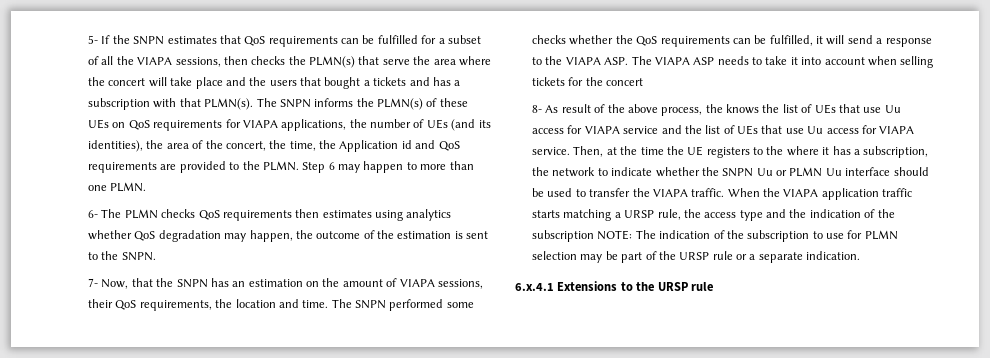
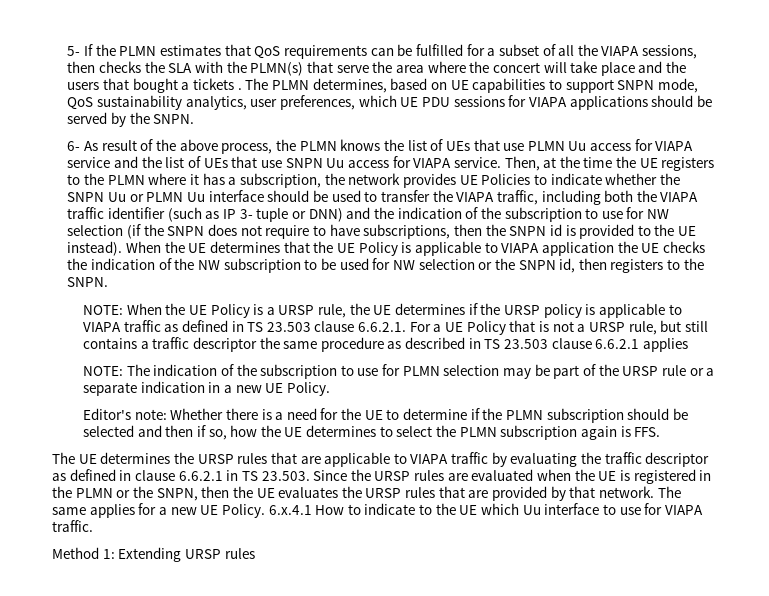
- 5- If the SNPN estimates that QoS requirements can be fulfilled for a subset of all the VIAPA sessions, then checks the PLMN(s) that serve the area where the concert will take place and the users that bought a tickets and has a subscription with that PLMN(s). The SNPN informs the PLMN(s) of these UEs on QoS requirements for VIAPA applications, the number of UEs (and its identities), the area of the concert, the time, the Application id and QoS requirements are provided to the PLMN. Step 6 may happen to more than one PLMN.
- 6- The PLMN checks QoS requirements then estimates using analytics whether QoS degradation may happen, the outcome of the estimation is sent to the SNPN.
- 7- Now, that the SNPN has an estimation on the amount of VIAPA sessions, their QoS requirements, the location and time. The SNPN performed some checks whether the QoS requirements can be fulfilled, it will send a response to the VIAPA ASP. The VIAPA ASP needs to take it into account when selling tickets for the concert
- 8- As result of the above process, the knows the list of UEs that use Uu access for VIAPA service and the list of UEs that use Uu access for VIAPA service.
+ 5- If the PLMN estimates that QoS requirements can be fulfilled for a subset of all the VIAPA sessions, then checks the SLA with the PLMN(s) that serve the area where the concert will take place and the users that bought a tickets . The PLMN determines, based on UE capabilities to support SNPN mode, QoS sustainability analytics, user preferences, which UE PDU sessions for VIAPA applications should be served by the SNPN.
+ 6- As result of the above process, the PLMN knows the list of UEs that use PLMN Uu access for VIAPA service and the list of UEs that use SNPN Uu access for VIAPA service.
- Then, at the time the UE registers to the where it has a subscription, the network to indicate whether the SNPN Uu or PLMN Uu interface should be used to transfer the VIAPA traffic. When the VIAPA application traffic starts matching a URSP rule, the access type and the indication of the subscription NOTE: The indication of the subscription to use for PLMN selection may be part of the URSP rule or a separate indication.
- 6.x.4.1 Extensions to the URSP rule
+ Then, at the time the UE registers to the PLMN where it has a subscription, the network provides UE Policies to indicate whether the SNPN Uu or PLMN Uu interface should be used to transfer the VIAPA traffic, including both the VIAPA traffic identifier (such as IP 3- tuple or DNN) and the indication of the subscription to use for NW selection (if the SNPN does not require to have subscriptions, then the SNPN id is provided to the UE instead). When the UE determines that the UE Policy is applicable to VIAPA application the UE checks the indication of the NW subscription to be used for NW selection or the SNPN id, then registers to the SNPN.
+ NOTE: When the UE Policy is a URSP rule, the UE determines if the URSP policy is applicable to VIAPA traffic as defined in TS 23.503 clause 6.6.2.1. For a UE Policy that is not a URSP rule, but still contains a traffic descriptor the same procedure as described in TS 23.503 clause 6.6.2.1 applies
+ NOTE: The indication of the subscription to use for PLMN selection may be part of the URSP rule or a separate indication in a new UE Policy.
+ Editor's note: Whether there is a need for the UE to determine if the PLMN subscription should be selected and then if so, how the UE determines to select the PLMN subscription again is FFS.
+ The UE determines the URSP rules that are applicable to VIAPA traffic by evaluating the traffic descriptor as defined in clause 6.6.2.1 in TS 23.503. Since the URSP rules are evaluated when the UE is registered in the PLMN or the SNPN, then the UE evaluates the URSP rules that are provided by that network. The same applies for a new UE Policy. 6.x.4.1 How to indicate to the UE which Uu interface to use for VIAPA traffic.
+ Method 1: Extending URSP rules

